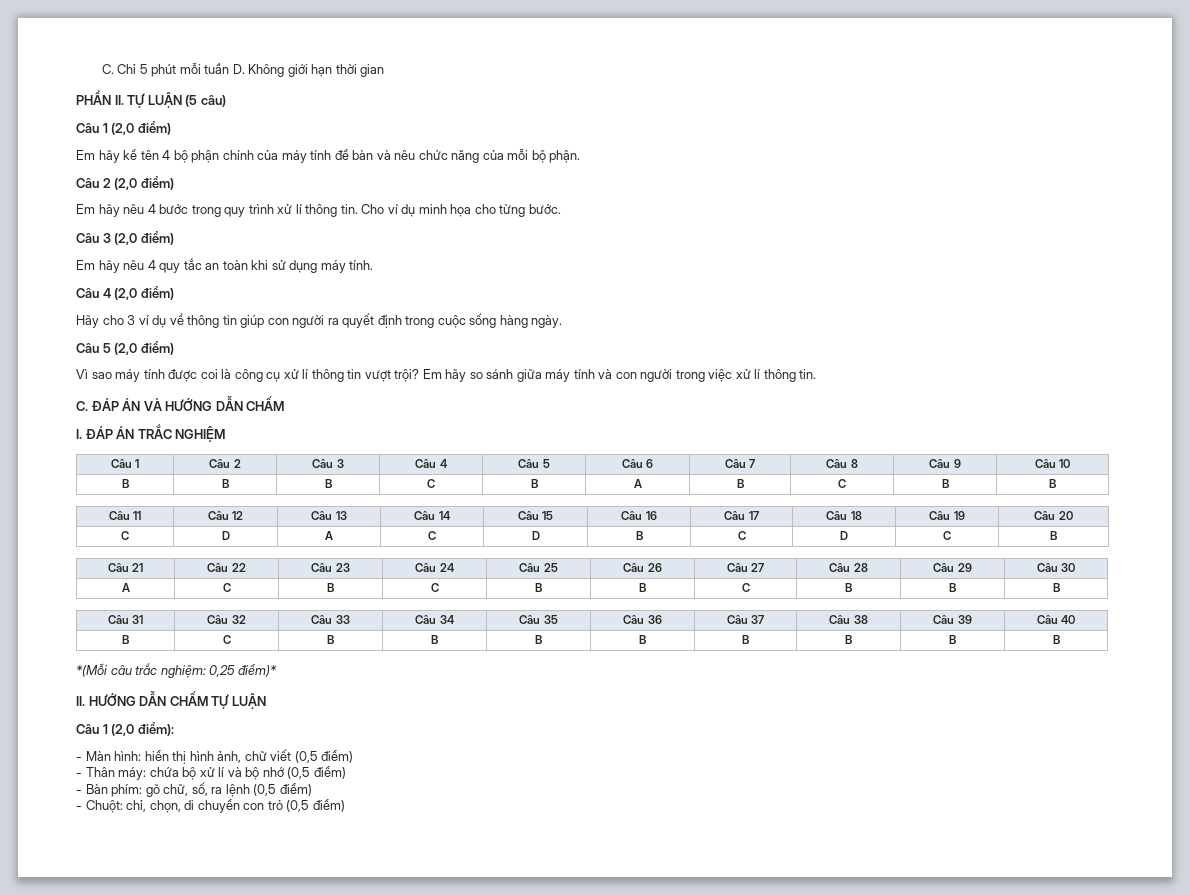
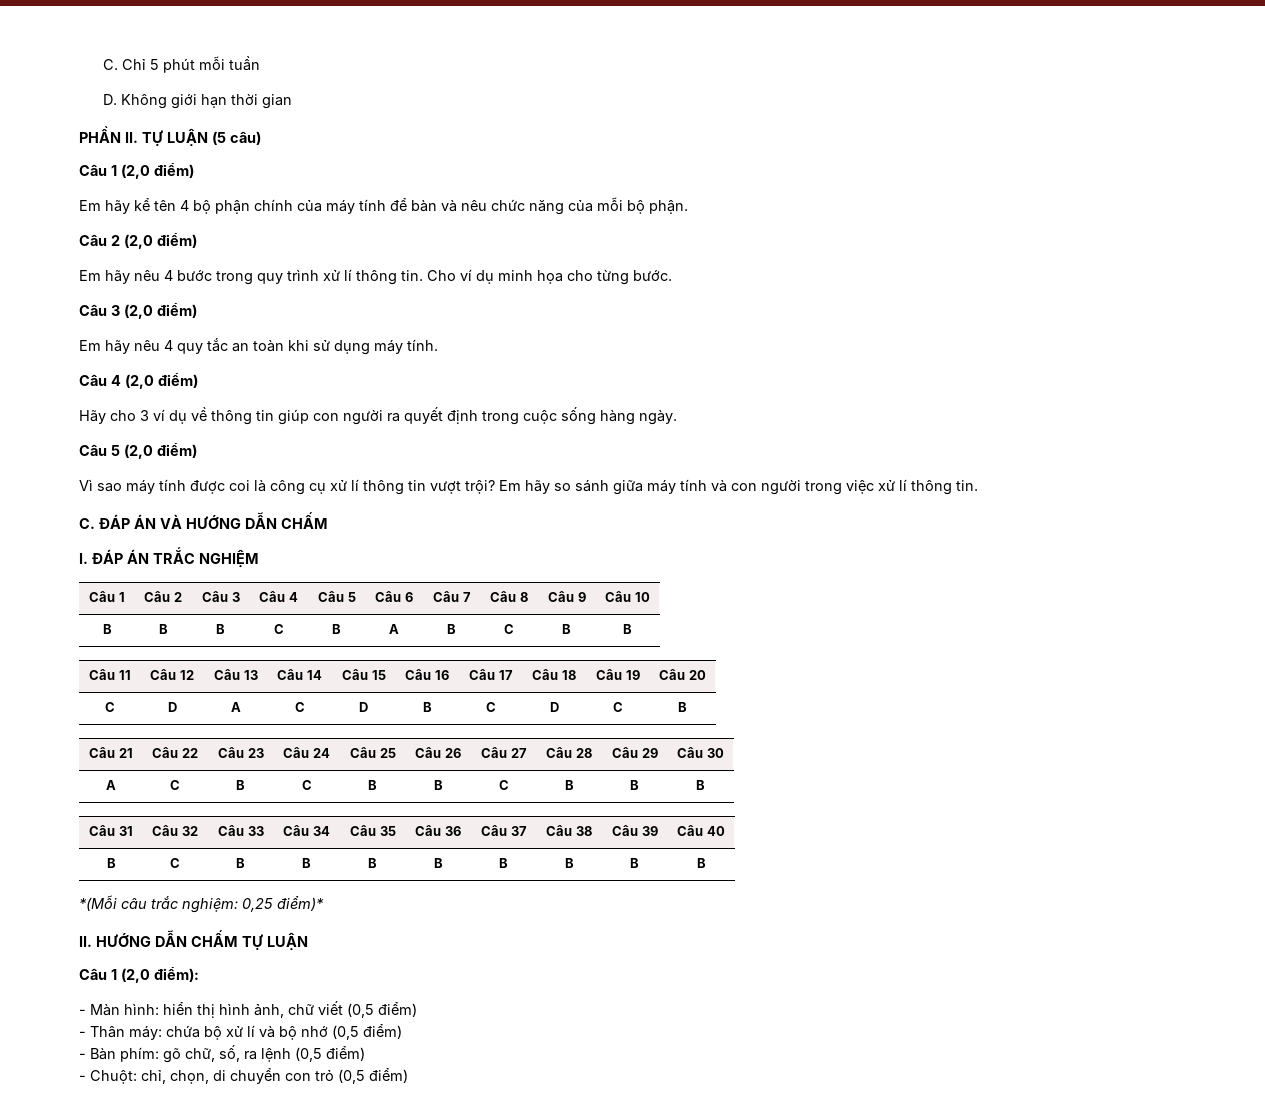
- C. Chỉ 5 phút mỗi tuần D. Không giới hạn thời gian
+ C. Chỉ 5 phút mỗi tuần
+ D. Không giới hạn thời gian

